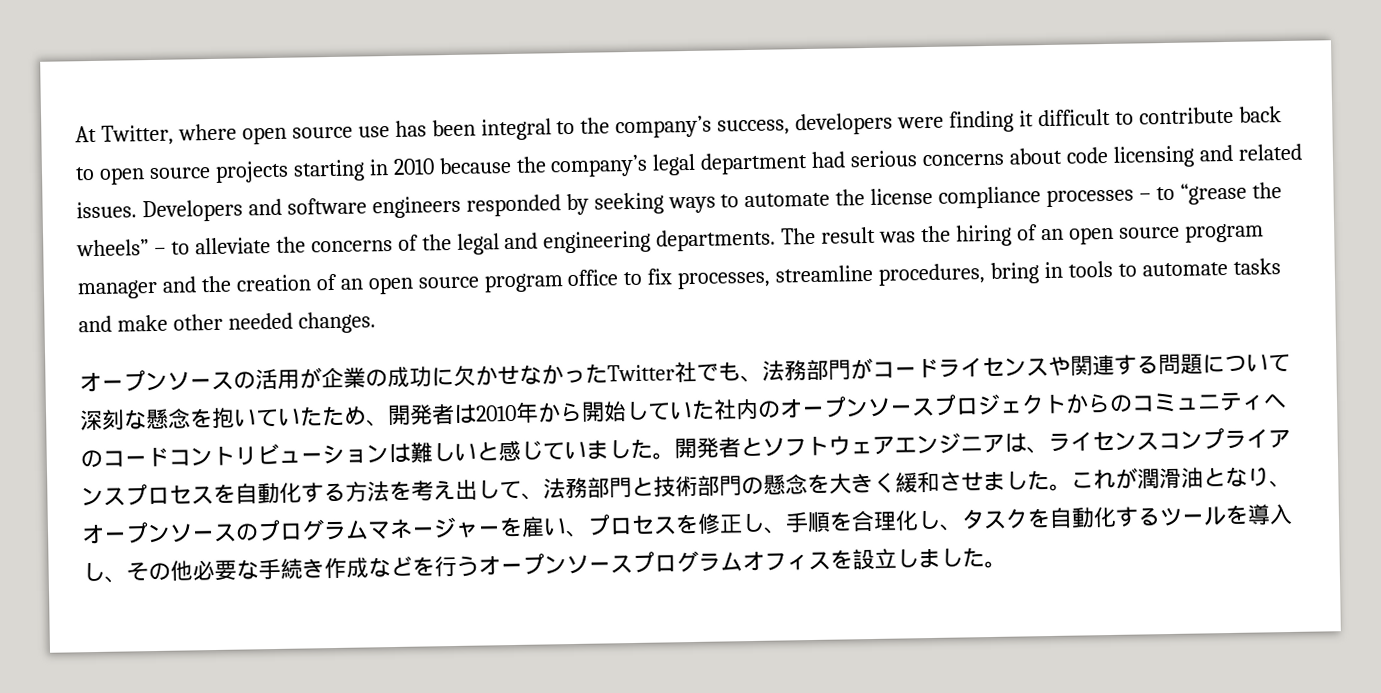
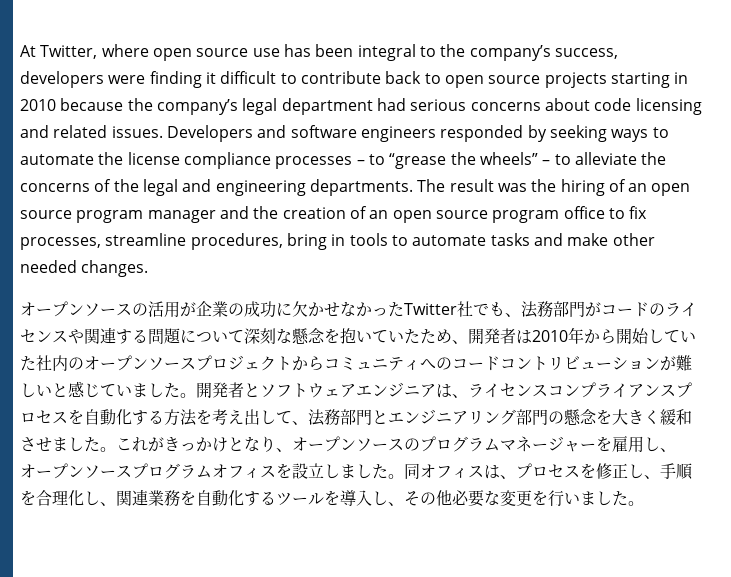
- オープンソースの活用が企業の成功に欠かせなかったTwitter社でも、法務部門がコードライセンスや関連する問題について深刻な懸念を抱いていたため、開発者は2010年から開始していた社内のオープンソースプロジェクトからのコミュニティへのコードコントリビューションは難しいと感じていました。
+ オープンソースの活用が企業の成功に欠かせなかったTwitter社でも、法務部門がコードのライセンスや関連する問題について深刻な懸念を抱いていたため、開発者は2010年から開始していた社内のオープンソースプロジェクトからコミュニティへのコードコントリビューションが難しいと感じていました。
- 開発者とソフトウェアエンジニアは、ライセンスコンプライアンスプロセスを自動化する方法を考え出して、法務部門と技術部門の懸念を大きく緩和させました。
+ 開発者とソフトウェアエンジニアは、ライセンスコンプライアンスプロセスを自動化する方法を考え出して、法務部門とエンジニアリング部門の懸念を大きく緩和させました。
- これが潤滑油となり、オープンソースのプログラムマネージャーを雇い、プロセスを修正し、手順を合理化し、タスクを自動化するツールを導入し、その他必要な手続き作成などを行うオープンソースプログラムオフィスを設立しました。
+ これがきっかけとなり、オープンソースのプログラムマネージャーを雇用し、オープンソースプログラムオフィスを設立しました。
+ 同オフィスは、プロセスを修正し、手順を合理化し、関連業務を自動化するツールを導入し、その他必要な変更を行いました。

